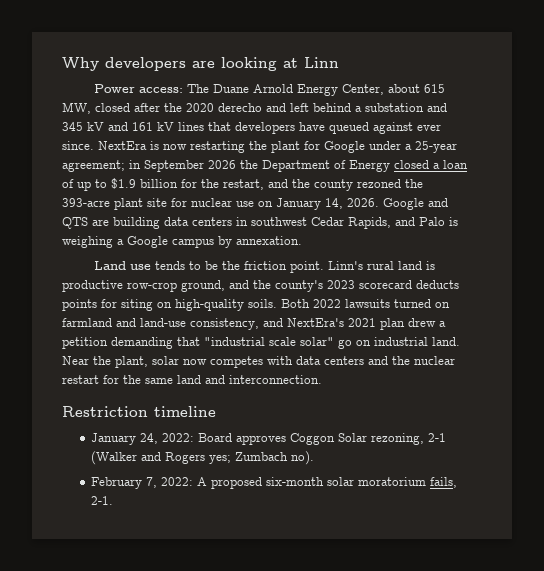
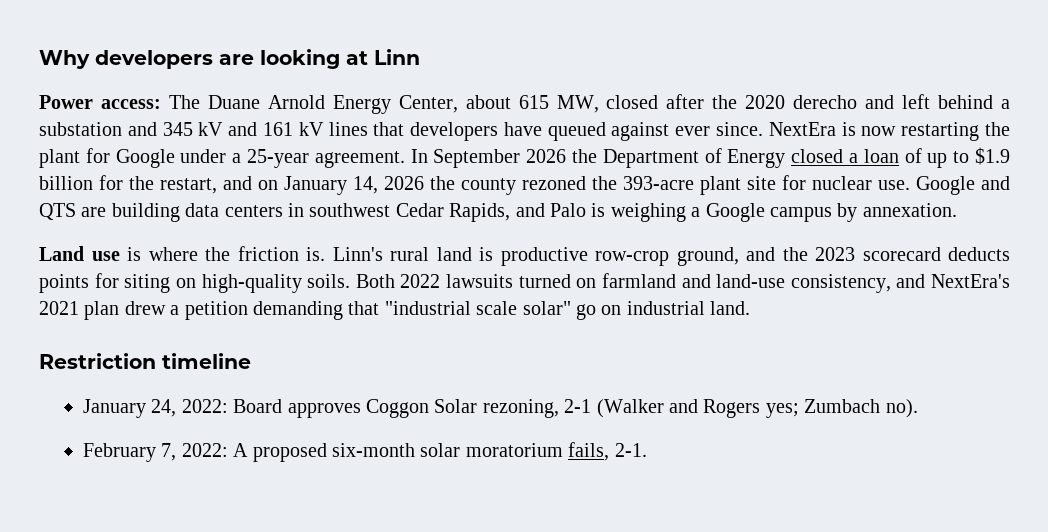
- NextEra is now restarting the plant for Google under a 25-year agreement; in September 2026 the Department of Energy closed a loan of up to $1.9 billion for the restart, and the county rezoned the 393-acre plant site for nuclear use on January 14, 2026.
+ NextEra is now restarting the plant for Google under a 25-year agreement. In September 2026 the Department of Energy closed a loan of up to $1.9 billion for the restart, and on January 14, 2026 the county rezoned the 393-acre plant site for nuclear use.
- Land use tends to be the friction point.
+ Land use is where the friction is.
- Linn's rural land is productive row-crop ground, and the county's 2023 scorecard deducts points for siting on high-quality soils.
+ Linn's rural land is productive row-crop ground, and the 2023 scorecard deducts points for siting on high-quality soils.
- Near the plant, solar now competes with data centers and the nuclear restart for the same land and interconnection.

